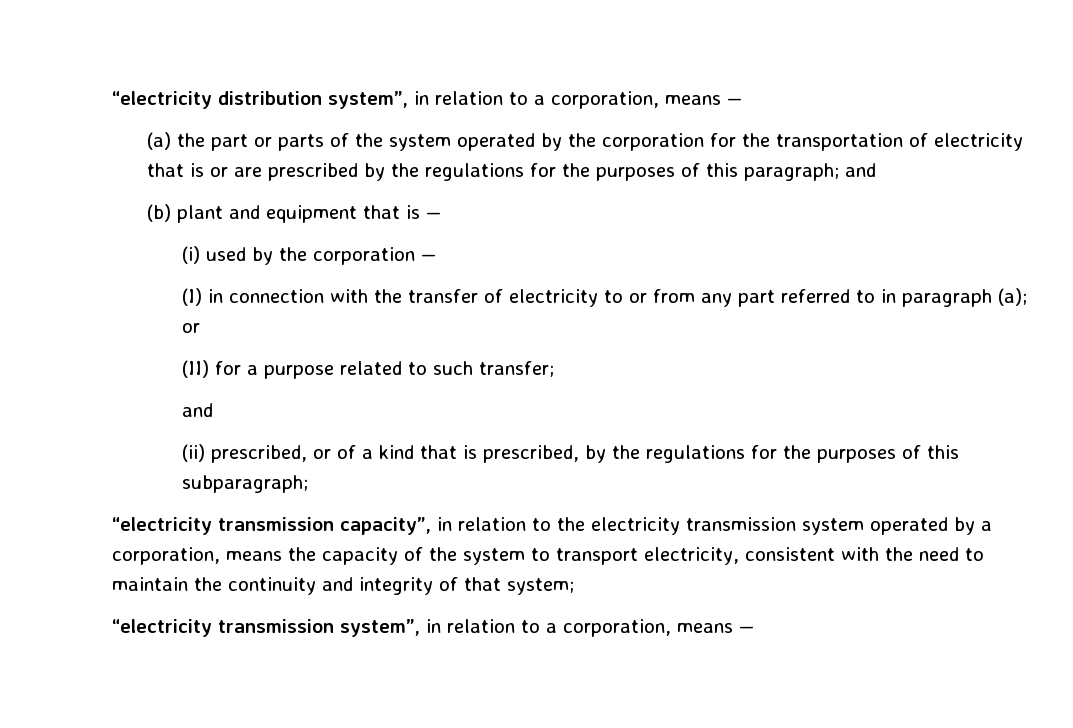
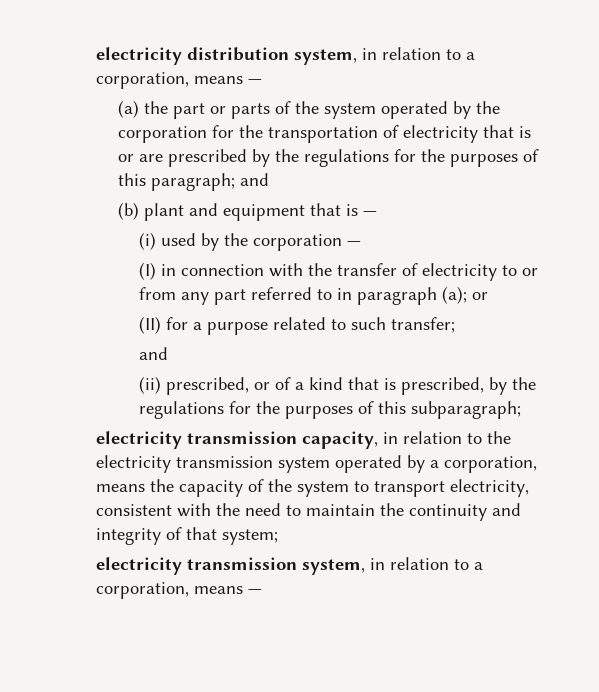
- “electricity distribution system”, in relation to a corporation, means —
+ electricity distribution system, in relation to a corporation, means —
- “electricity transmission capacity”, in relation to the electricity transmission system operated by a corporation, means the capacity of the system to transport electricity, consistent with the need to maintain the continuity and integrity of that system;
+ electricity transmission capacity, in relation to the electricity transmission system operated by a corporation, means the capacity of the system to transport electricity, consistent with the need to maintain the continuity and integrity of that system;
- “electricity transmission system”, in relation to a corporation, means —
+ electricity transmission system, in relation to a corporation, means —

